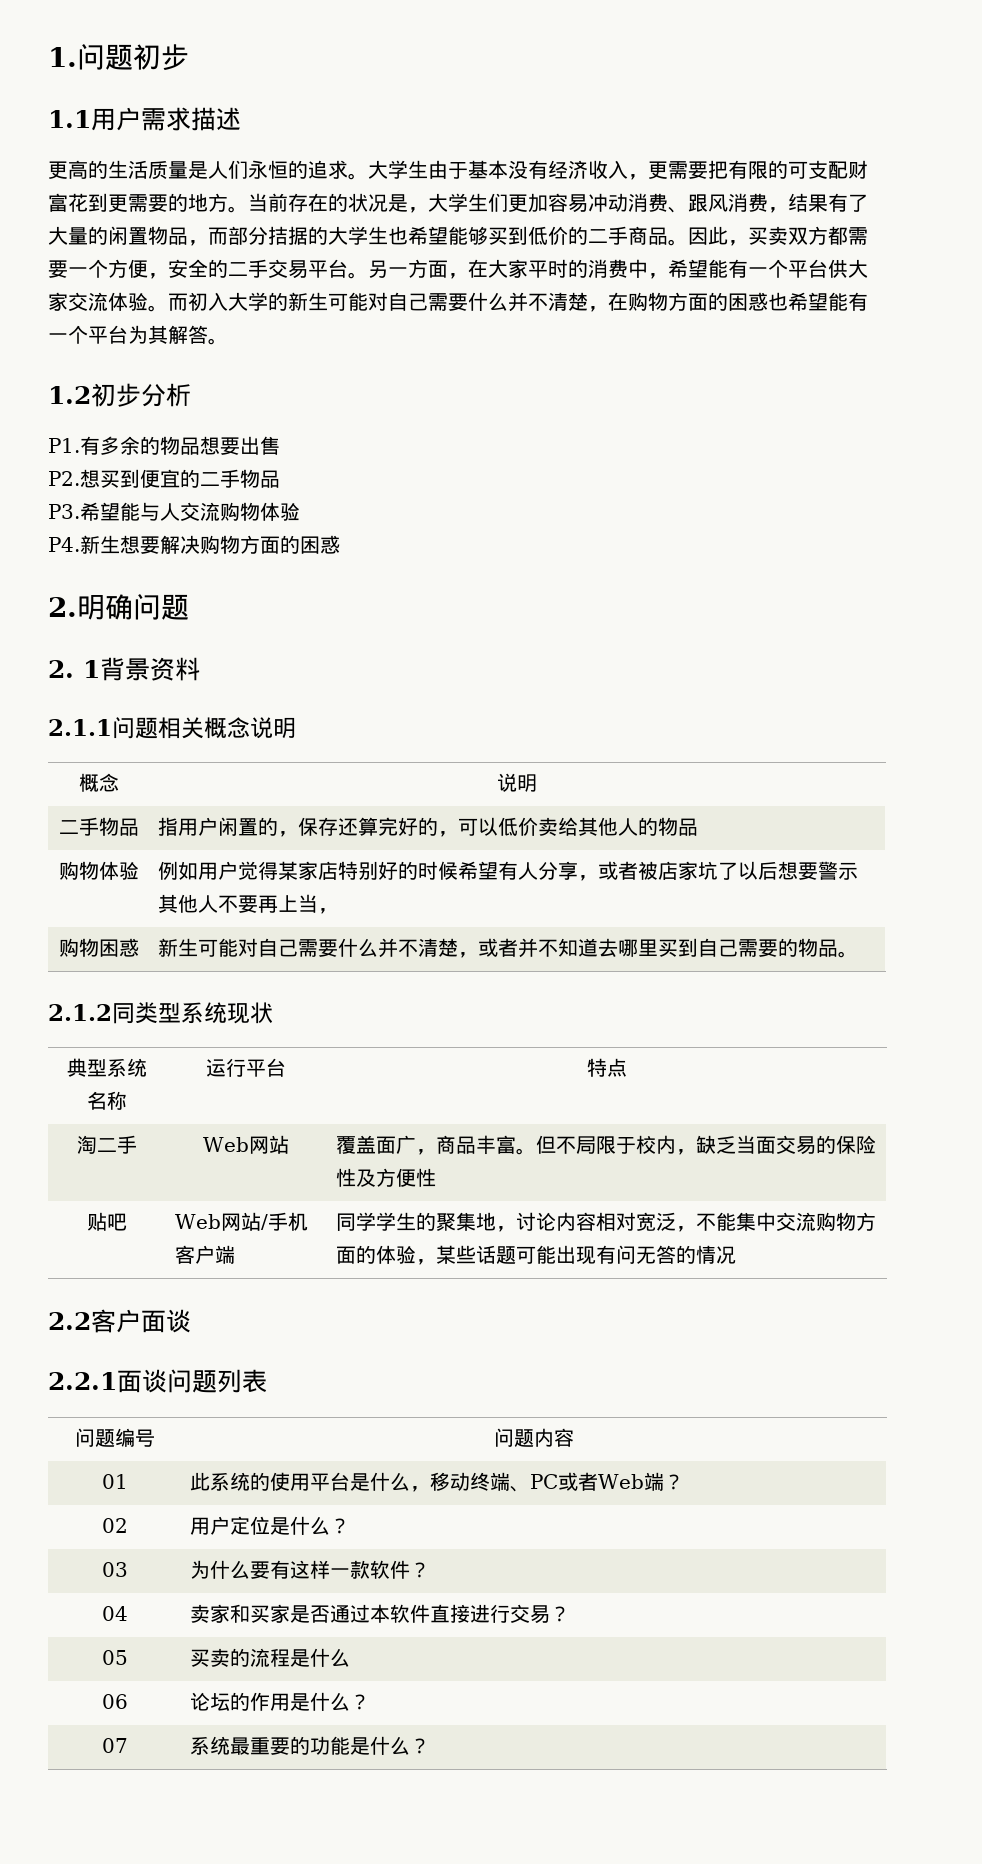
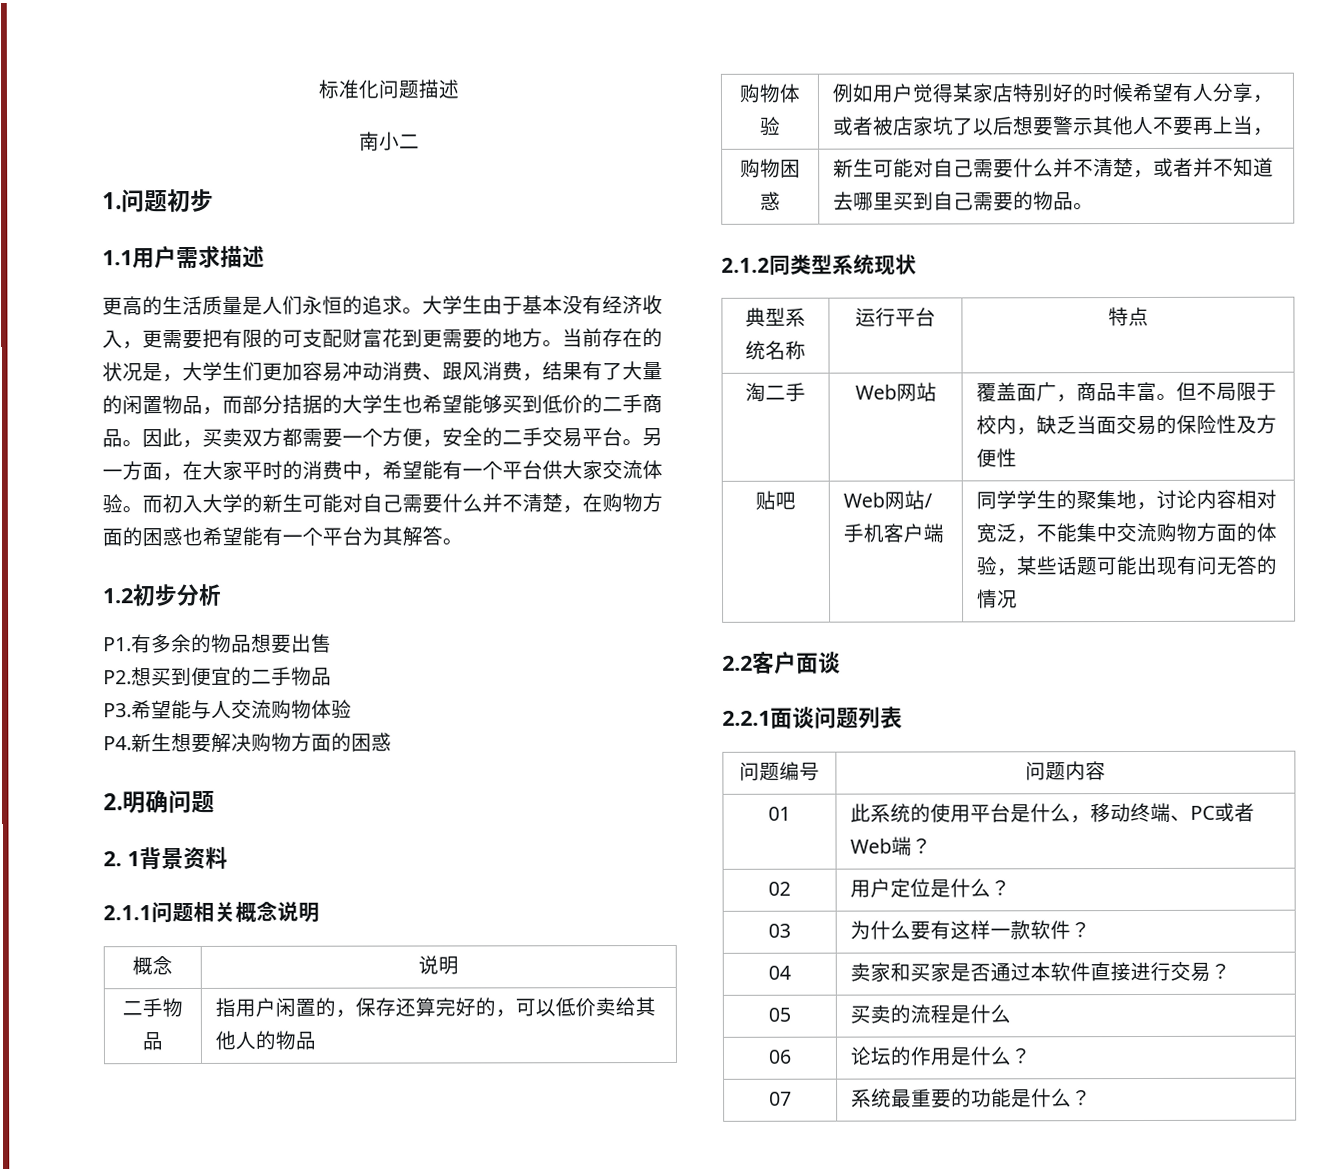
+ 标准化问题描述
+ 南小二

